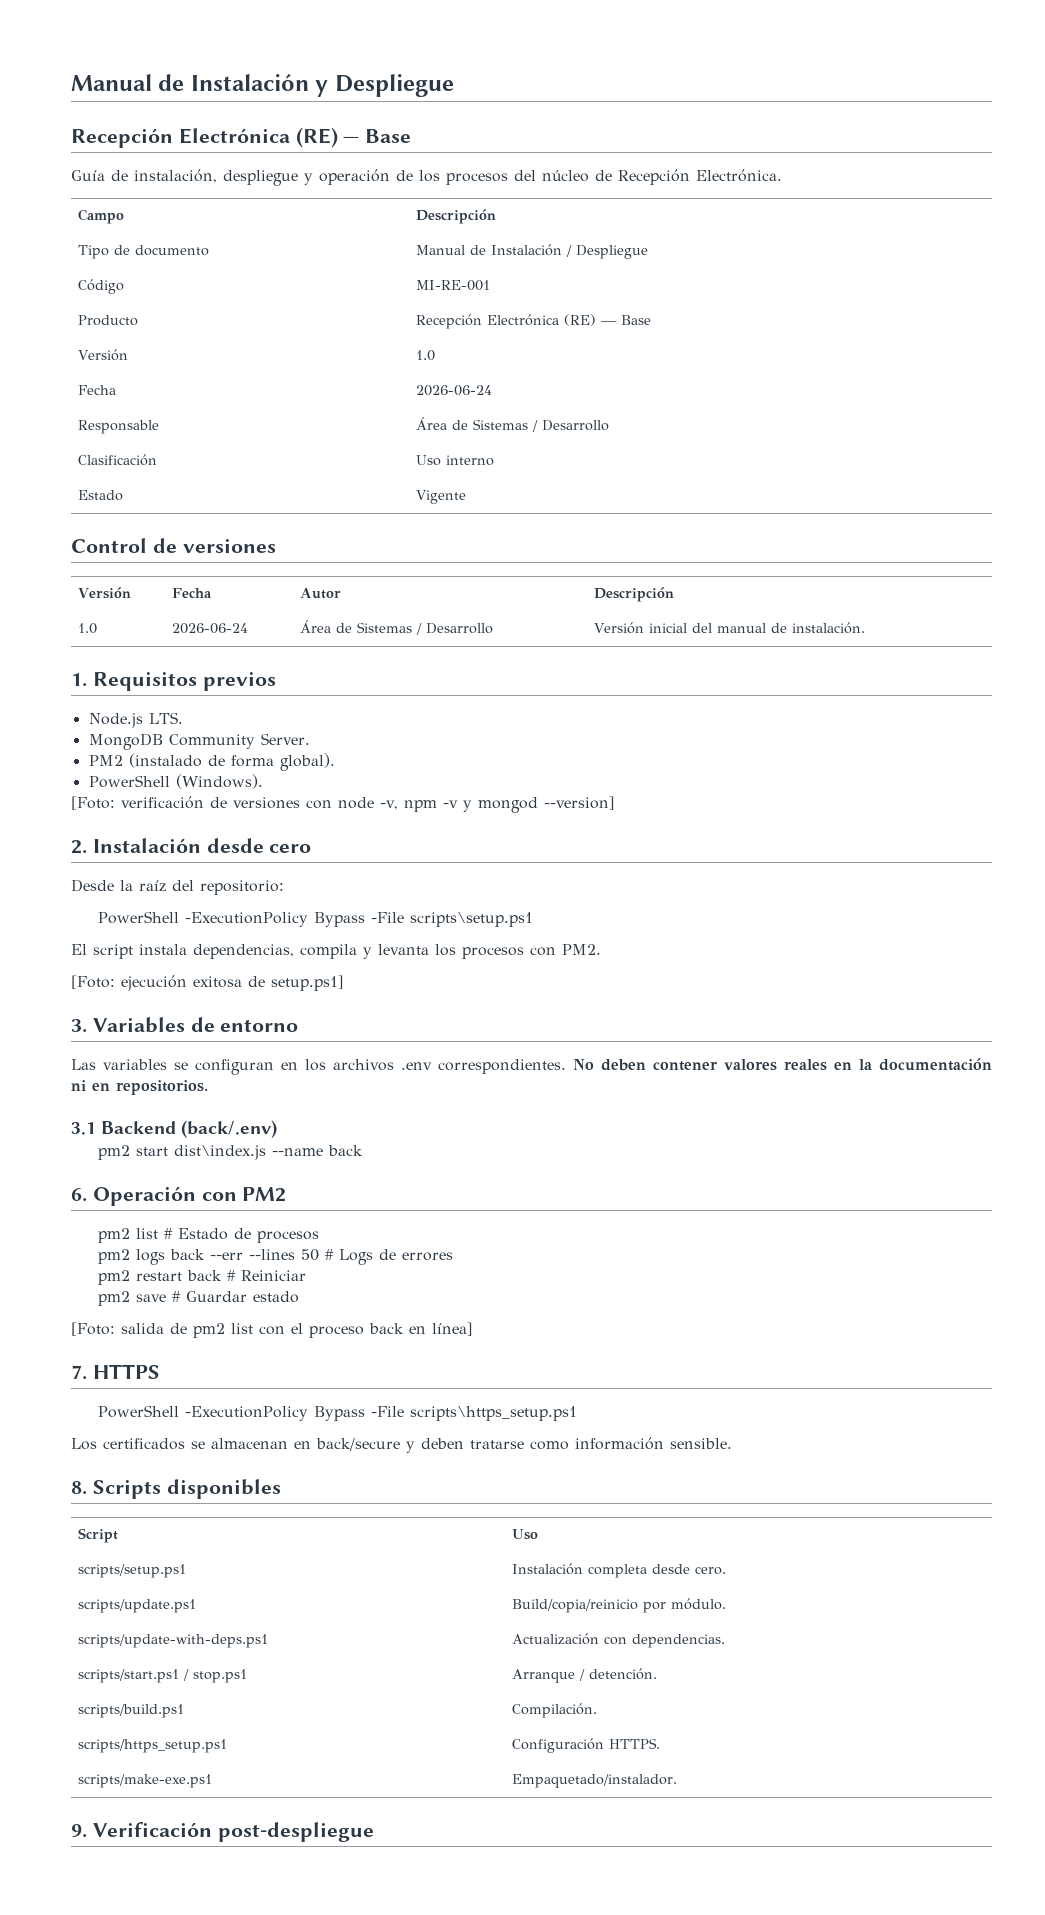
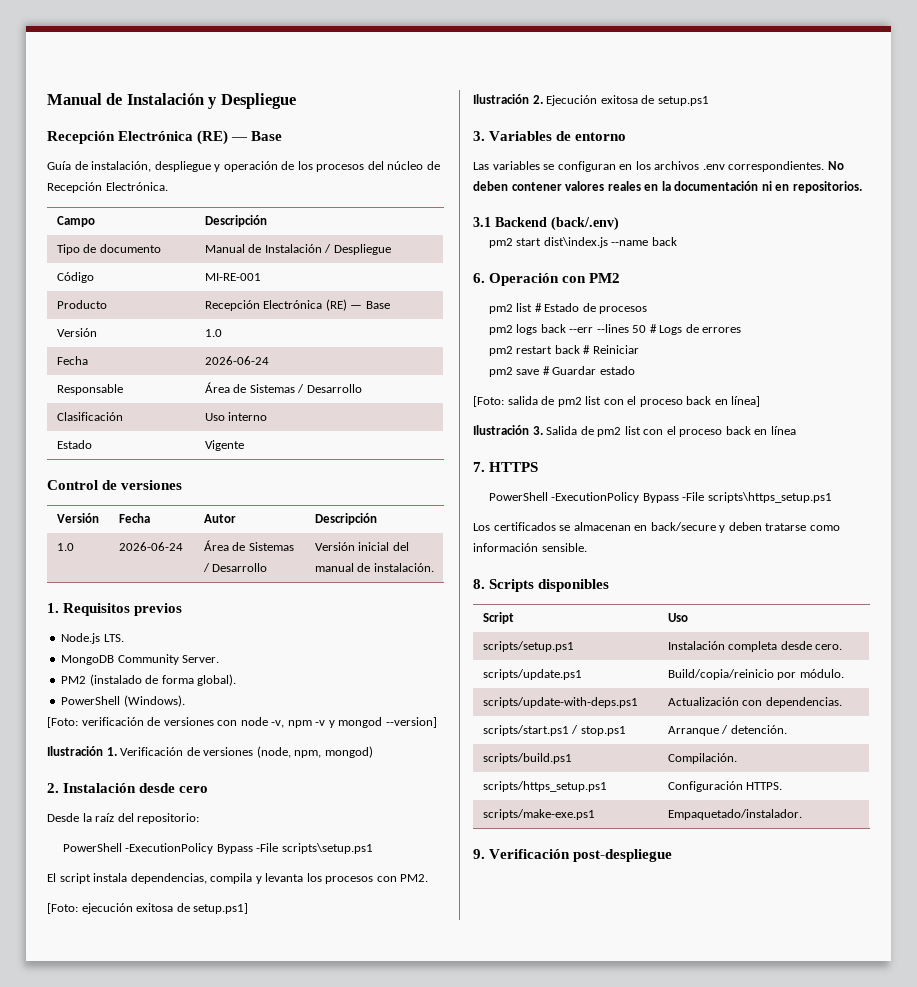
+ Ilustración 1. Verificación de versiones (node, npm, mongod)
+ Ilustración 2. Ejecución exitosa de setup.ps1
+ Ilustración 3. Salida de pm2 list con el proceso back en línea

